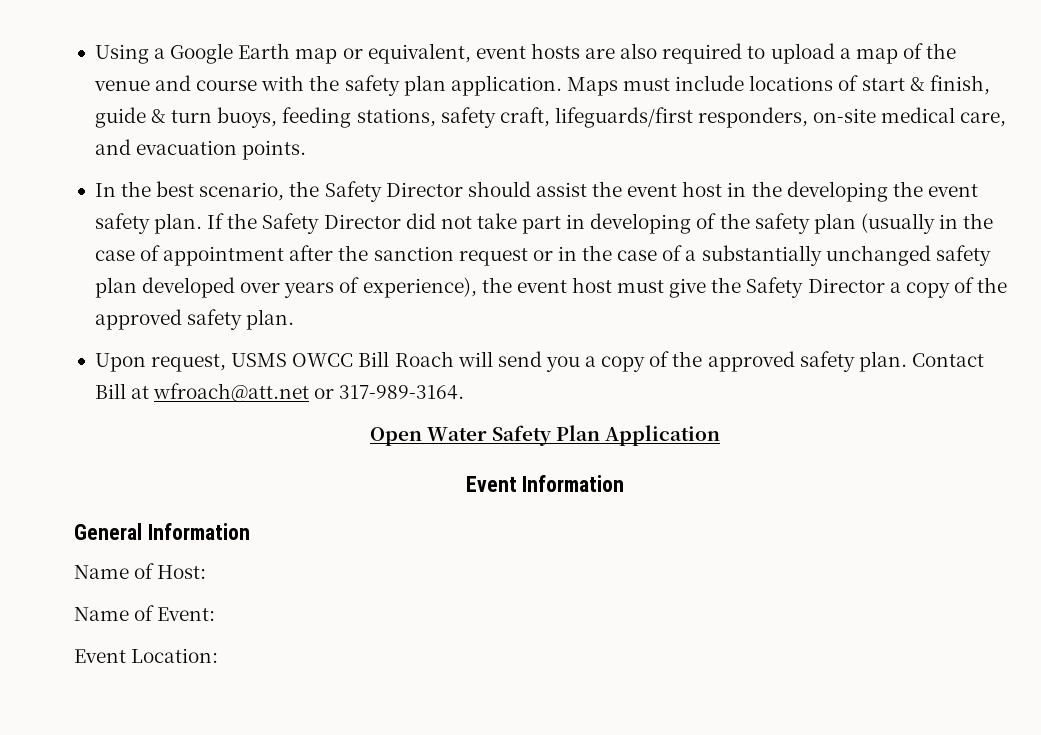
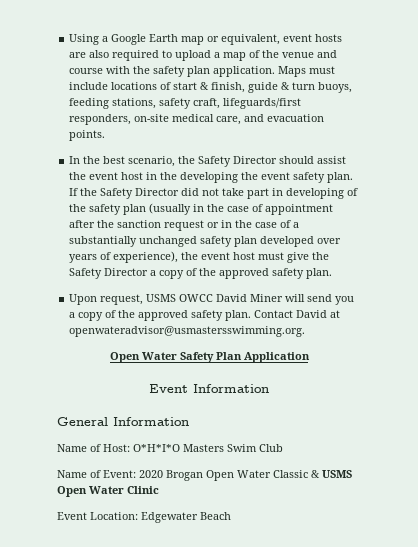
- Upon request, USMS OWCC Bill Roach will send you a copy of the approved safety plan.
+ Upon request, USMS OWCC David Miner will send you a copy of the approved safety plan.
- Contact Bill at wfroach@att.net or 317-989-3164.
+ Contact David at openwateradvisor@usmastersswimming.org.
- Name of Host:
+ Name of Host: O*H*I*O Masters Swim Club
- Name of Event:
+ Name of Event: 2020 Brogan Open Water Classic & USMS Open Water Clinic
- Event Location:
+ Event Location: Edgewater Beach

